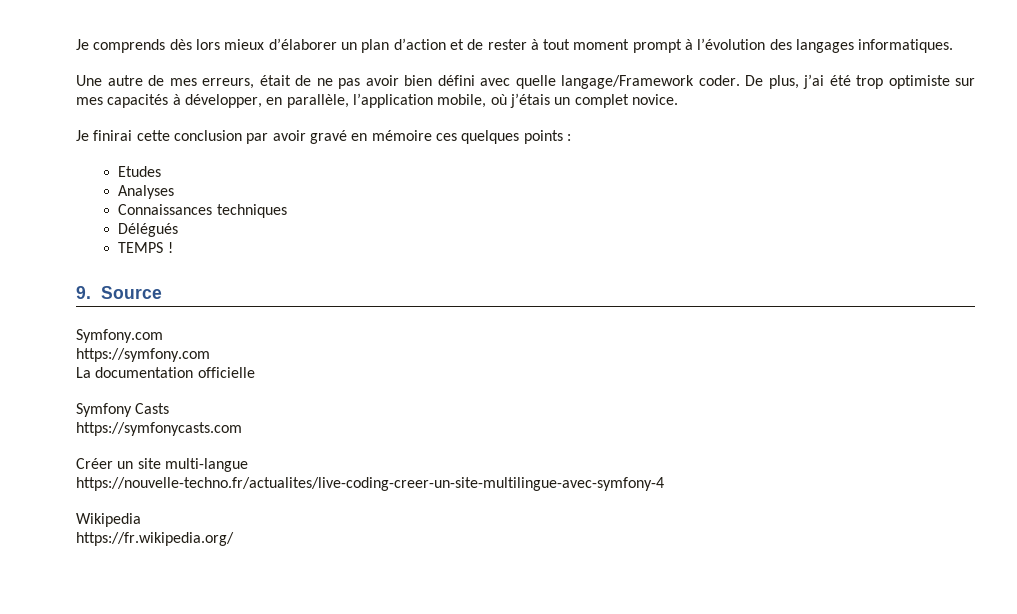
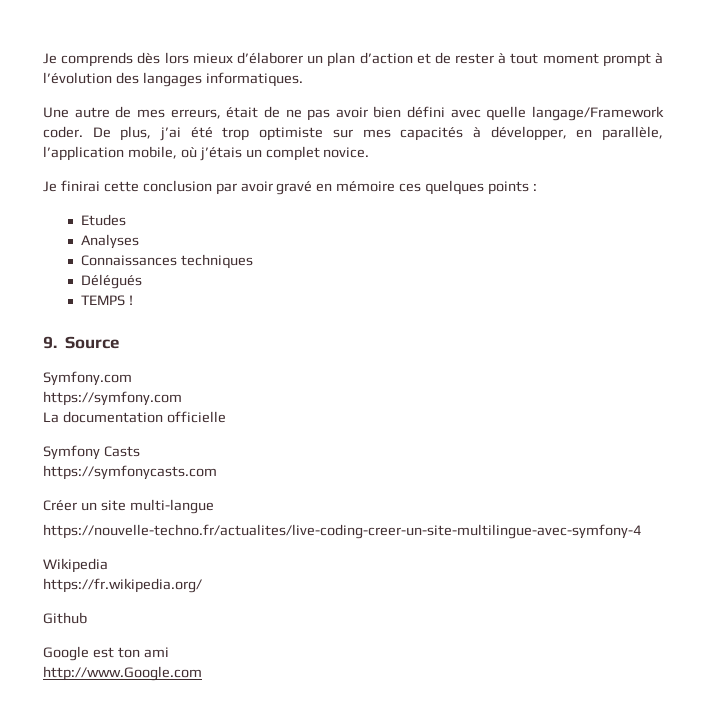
+ Github
+ Google est ton ami
+ http://www.Google.com

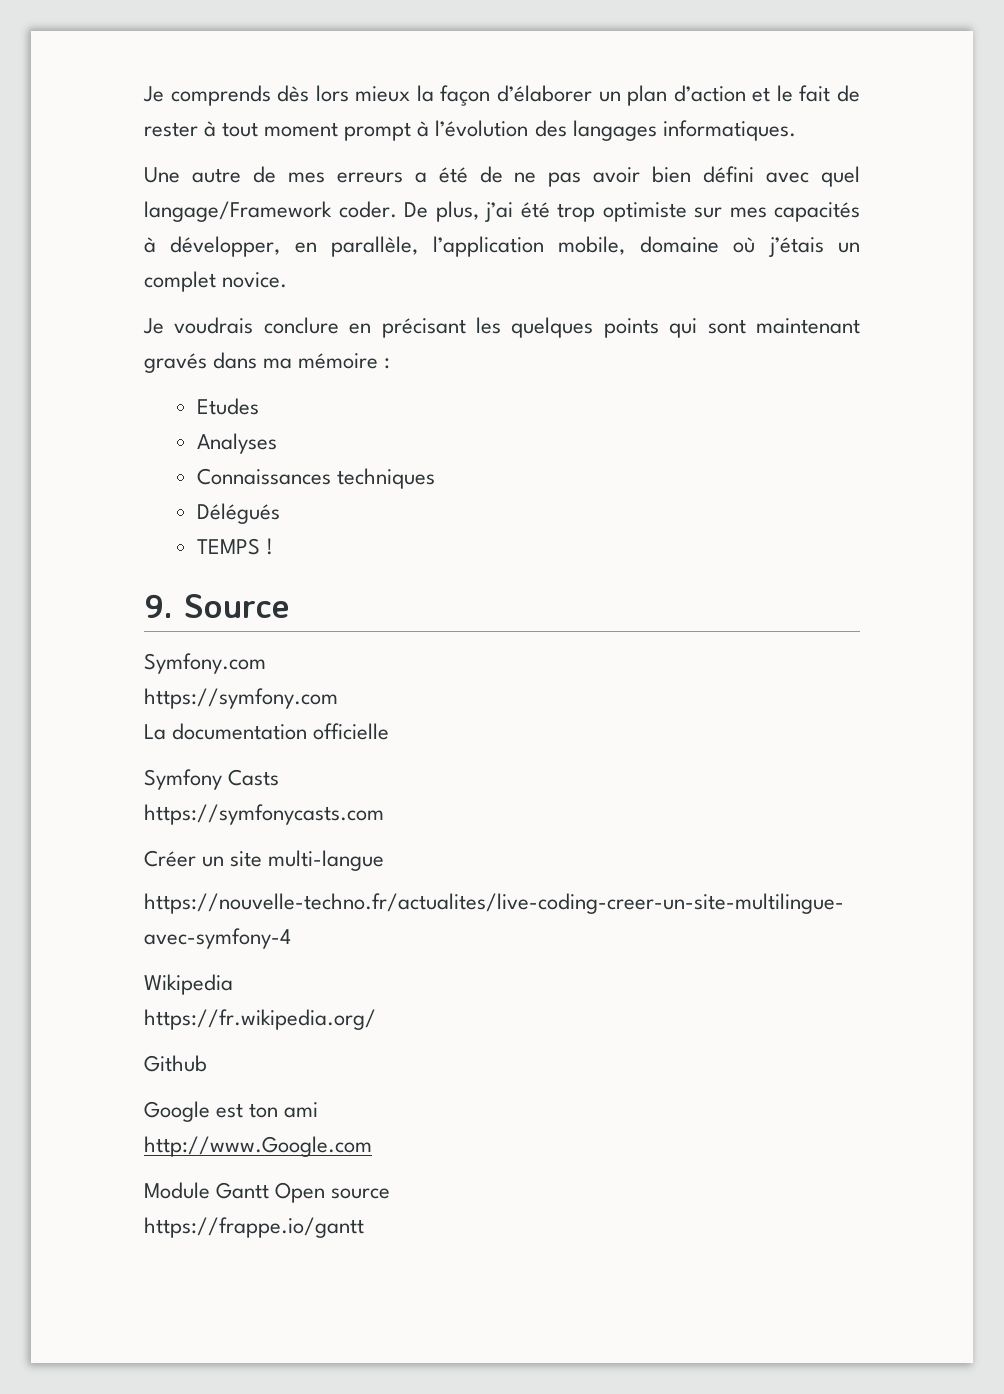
- Je comprends dès lors mieux d’élaborer un plan d’action et de rester à tout moment prompt à l’évolution des langages informatiques.
+ Je comprends dès lors mieux la façon d’élaborer un plan d’action et le fait de rester à tout moment prompt à l’évolution des langages informatiques.
- Une autre de mes erreurs, était de ne pas avoir bien défini avec quelle langage/Framework coder.
+ Une autre de mes erreurs a été de ne pas avoir bien défini avec quel langage/Framework coder.
- De plus, j’ai été trop optimiste sur mes capacités à développer, en parallèle, l’application mobile, où j’étais un complet novice.
+ De plus, j’ai été trop optimiste sur mes capacités à développer, en parallèle, l’application mobile, domaine où j’étais un complet novice.
- Je finirai cette conclusion par avoir gravé en mémoire ces quelques points :
+ Je voudrais conclure en précisant les quelques points qui sont maintenant gravés dans ma mémoire :
+ Module Gantt Open source
+ https://frappe.io/gantt

